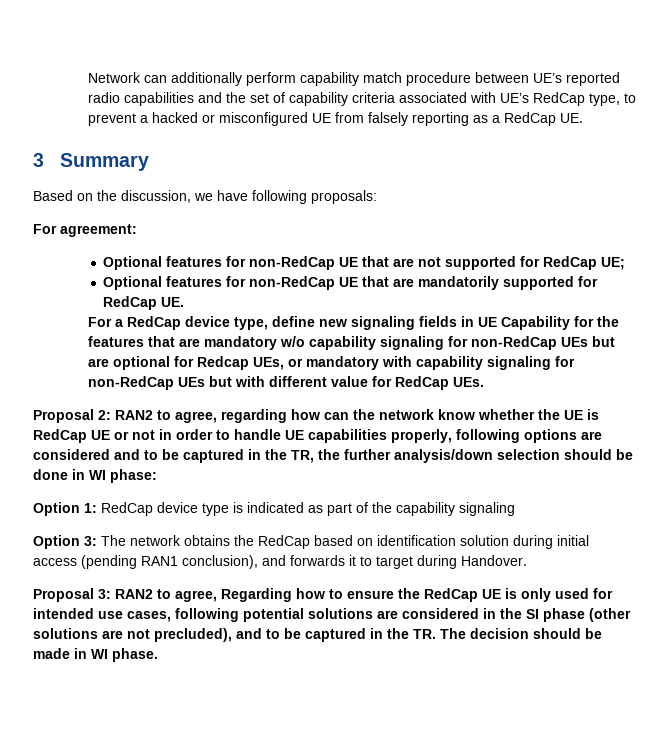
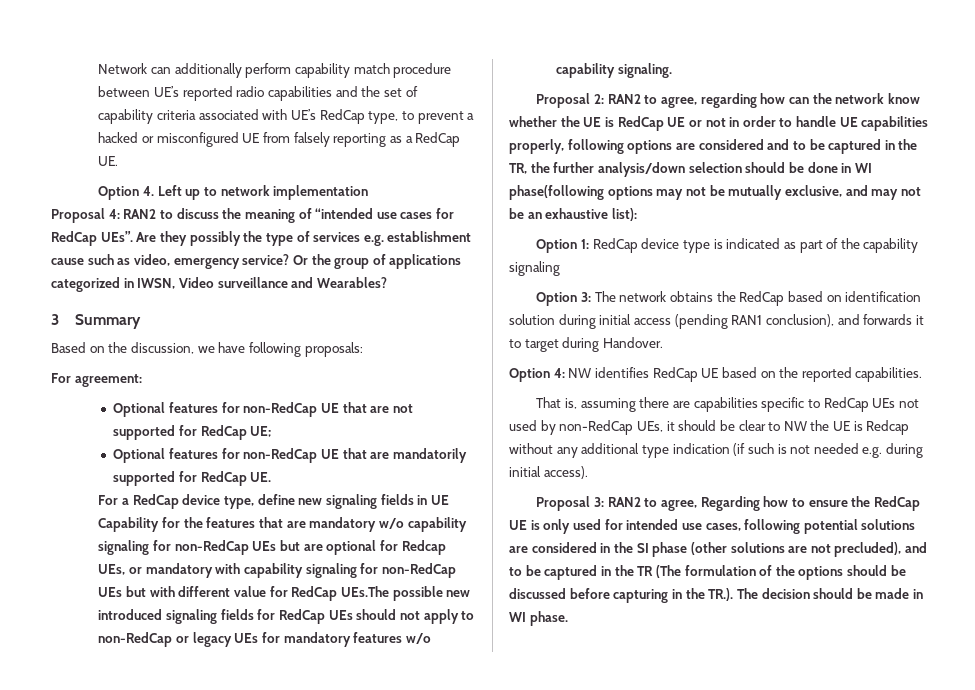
+ Option 4. Left up to network implementation
+ Proposal 4: RAN2 to discuss the meaning of “intended use cases for RedCap UEs”. Are they possibly the type of services e.g. establishment cause such as video, emergency service? Or the group of applications categorized in IWSN, Video surveillance and Wearables?
- For a RedCap device type, define new signaling fields in UE Capability for the features that are mandatory w/o capability signaling for non-RedCap UEs but are optional for Redcap UEs, or mandatory with capability signaling for non-RedCap UEs but with different value for RedCap UEs.
+ For a RedCap device type, define new signaling fields in UE Capability for the features that are mandatory w/o capability signaling for non-RedCap UEs but are optional for Redcap UEs, or mandatory with capability signaling for non-RedCap UEs but with different value for RedCap UEs.The possible new introduced signaling fields for RedCap UEs should not apply to non-RedCap or legacy UEs for mandatory features w/o capability signaling.
- Proposal 2: RAN2 to agree, regarding how can the network know whether the UE is RedCap UE or not in order to handle UE capabilities properly, following options are considered and to be captured in the TR, the further analysis/down selection should be done in WI phase:
+ Proposal 2: RAN2 to agree, regarding how can the network know whether the UE is RedCap UE or not in order to handle UE capabilities properly, following options are considered and to be captured in the TR, the further analysis/down selection should be done in WI phase(following options may not be mutually exclusive, and may not be an exhaustive list):
+ Option 4: NW identifies RedCap UE based on the reported capabilities.
+ That is, assuming there are capabilities specific to RedCap UEs not used by non-RedCap UEs, it should be clear to NW the UE is Redcap without any additional type indication (if such is not needed e.g. during initial access).
- Proposal 3: RAN2 to agree, Regarding how to ensure the RedCap UE is only used for intended use cases, following potential solutions are considered in the SI phase (other solutions are not precluded), and to be captured in the TR. The decision should be made in WI phase.
+ Proposal 3: RAN2 to agree, Regarding how to ensure the RedCap UE is only used for intended use cases, following potential solutions are considered in the SI phase (other solutions are not precluded), and to be captured in the TR (The formulation of the options should be discussed before capturing in the TR.). The decision should be made in WI phase.

